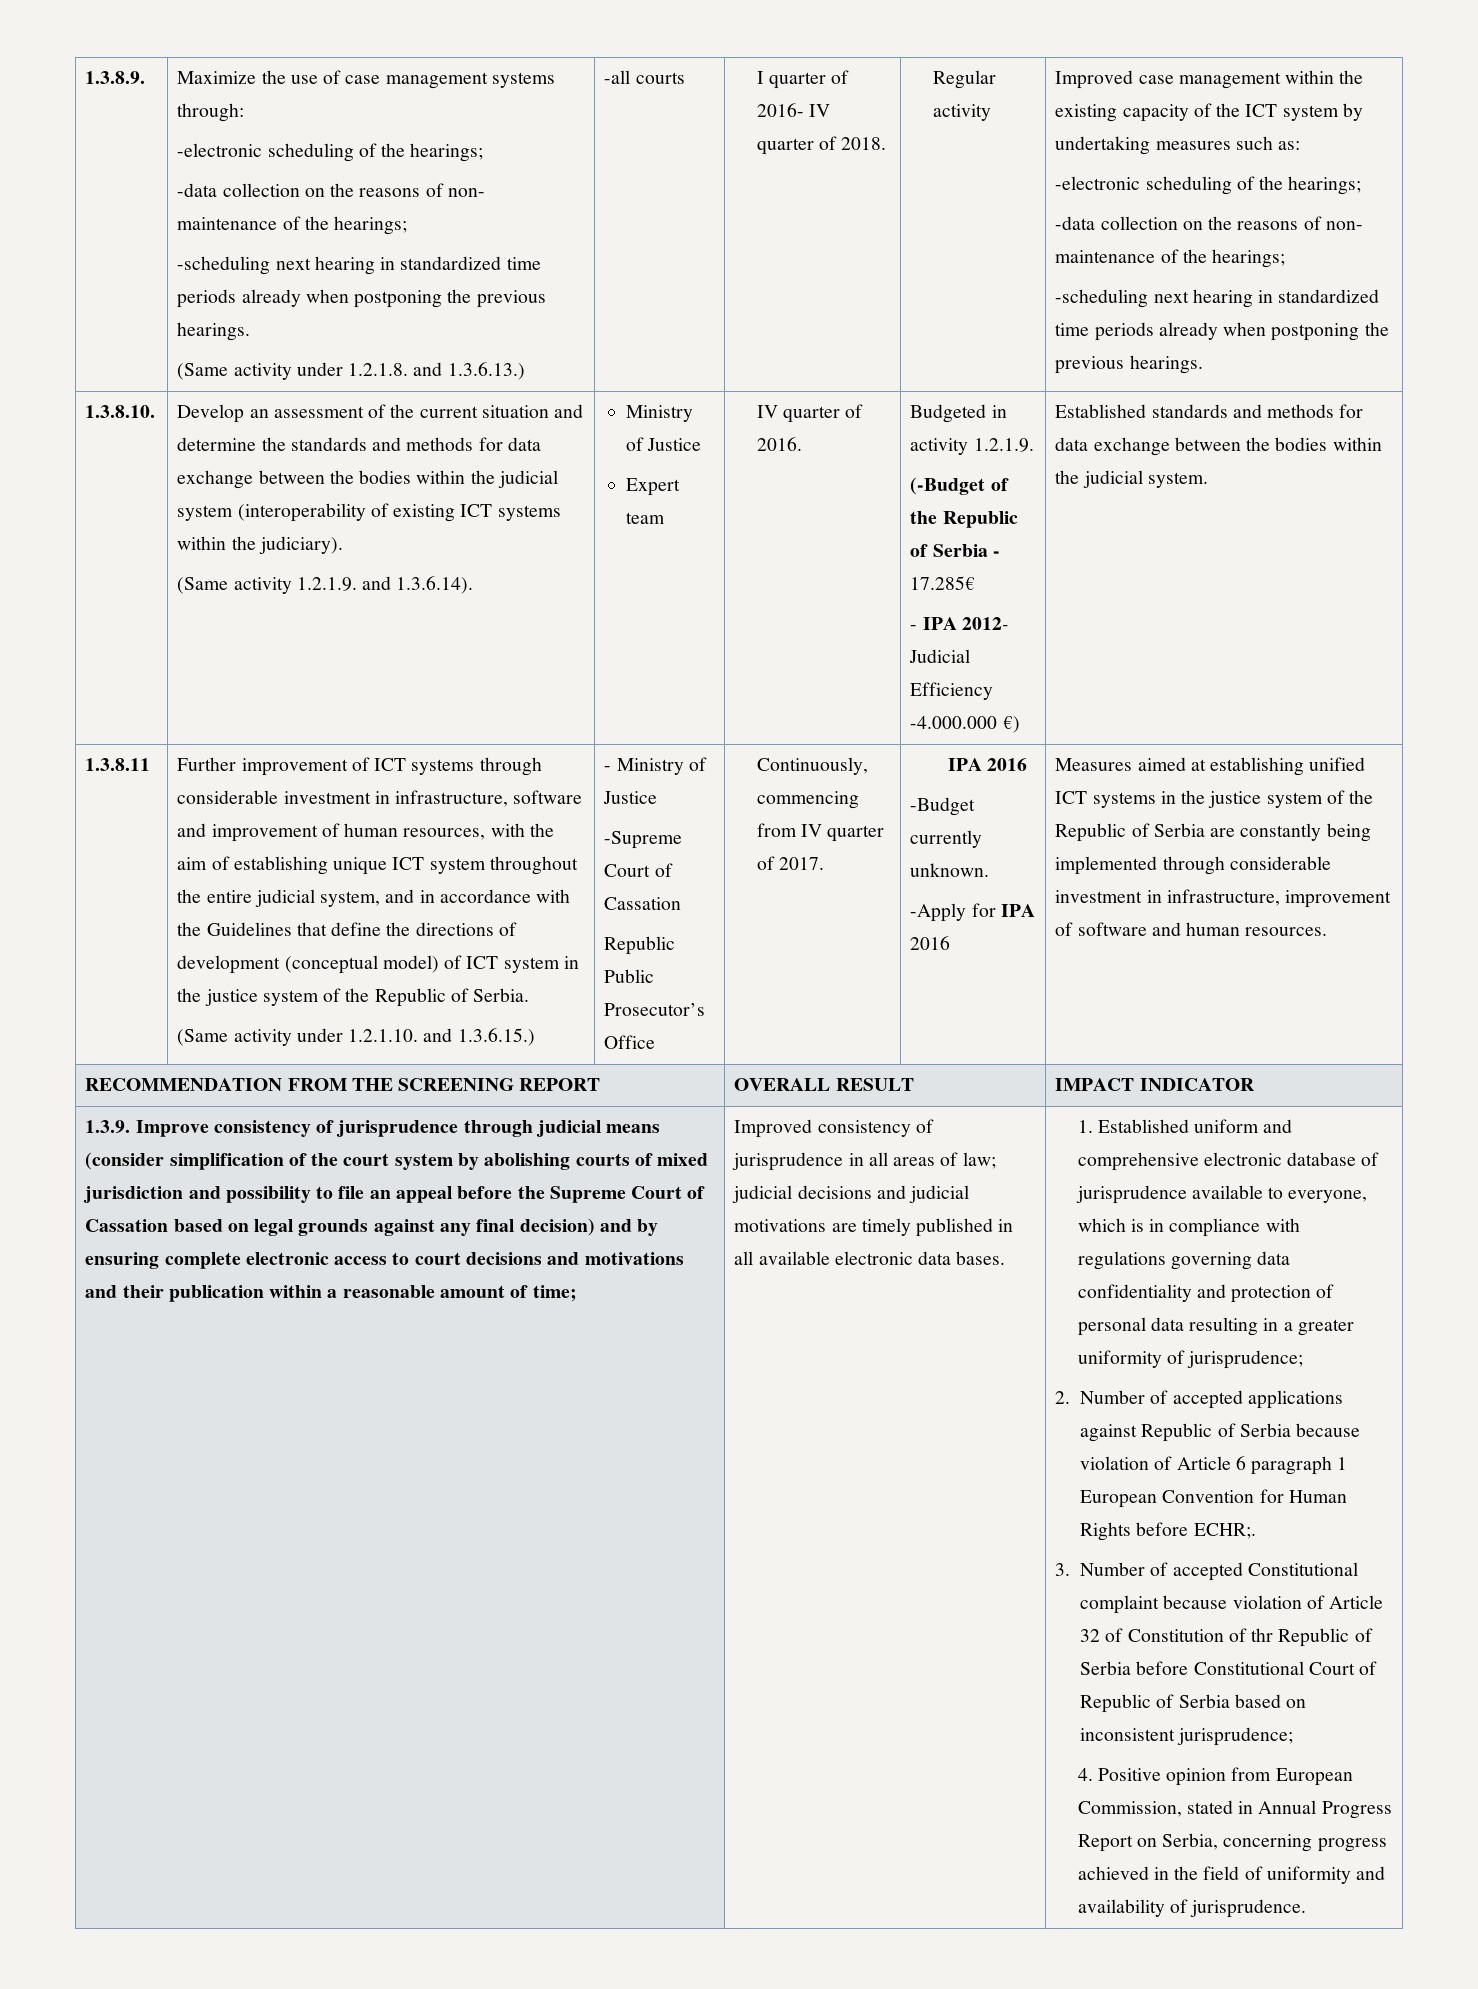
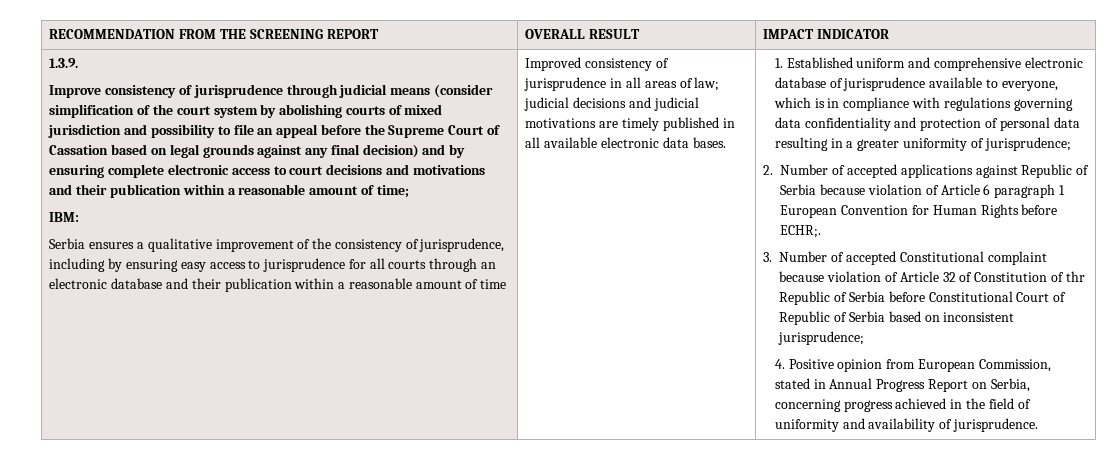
- 1.3.8.9. | Maximize the use of case management systems through:
- -electronic scheduling of the hearings;
- -data collection on the reasons of non- maintenance of the hearings;
- -scheduling next hearing in standardized time periods already when postponing the previous hearings.
- (Same activity under 1.2.1.8. and 1.3.6.13.) | -all courts | I quarter of 2016- IV quarter of 2018. | Regular activity | Improved case management within the existing capacity of the ICT system by undertaking measures such as:
- -electronic scheduling of the hearings;
- -data collection on the reasons of non- maintenance of the hearings;
- -scheduling next hearing in standardized time periods already when postponing the previous hearings.
- 1.3.8.10. | Develop an assessment of the current situation and determine the standards and methods for data exchange between the bodies within the judicial system (interoperability of existing ICT systems within the judiciary).
- (Same activity 1.2.1.9. and 1.3.6.14). | Ministry of Justice
- Expert team | IV quarter of 2016. | Budgeted in activity 1.2.1.9.
- (-Budget of the Republic of Serbia - 17.285€
- - IPA 2012- Judicial Efficiency -4.000.000 €) | Established standards and methods for data exchange between the bodies within the judicial system.
- 1.3.8.11 | Further improvement of ICT systems through considerable investment in infrastructure, software and improvement of human resources, with the aim of establishing unique ICT system throughout the entire judicial system, and in accordance with the Guidelines that define the directions of development (conceptual model) of ICT system in the justice system of the Republic of Serbia.
- (Same activity under 1.2.1.10. and 1.3.6.15.) | - Ministry of Justice
- -Supreme Court of Cassation
- Republic Public Prosecutor’s Office | Continuously, commencing from IV quarter of 2017. | IPА 2016
- -Budget currently unknown.
- -Apply for IPА 2016 | Measures aimed at establishing unified ICT systems in the justice system of the Republic of Serbia are constantly being implemented through considerable investment in infrastructure, improvement of software and human resources.
- 1.3.9. Improve consistency of jurisprudence through judicial means (consider simplification of the court system by abolishing courts of mixed jurisdiction and possibility to file an appeal before the Supreme Court of Cassation based on legal grounds against any final decision) and by ensuring complete electronic access to court decisions and motivations and their publication within a reasonable amount of time;
+ 1.3.9.
+ Improve consistency of jurisprudence through judicial means (consider simplification of the court system by abolishing courts of mixed jurisdiction and possibility to file an appeal before the Supreme Court of Cassation based on legal grounds against any final decision) and by ensuring complete electronic access to court decisions and motivations and their publication within a reasonable amount of time;
+ IBM:
+ Serbia ensures a qualitative improvement of the consistency of jurisprudence, including by ensuring easy access to jurisprudence for all courts through an electronic database and their publication within a reasonable amount of time

